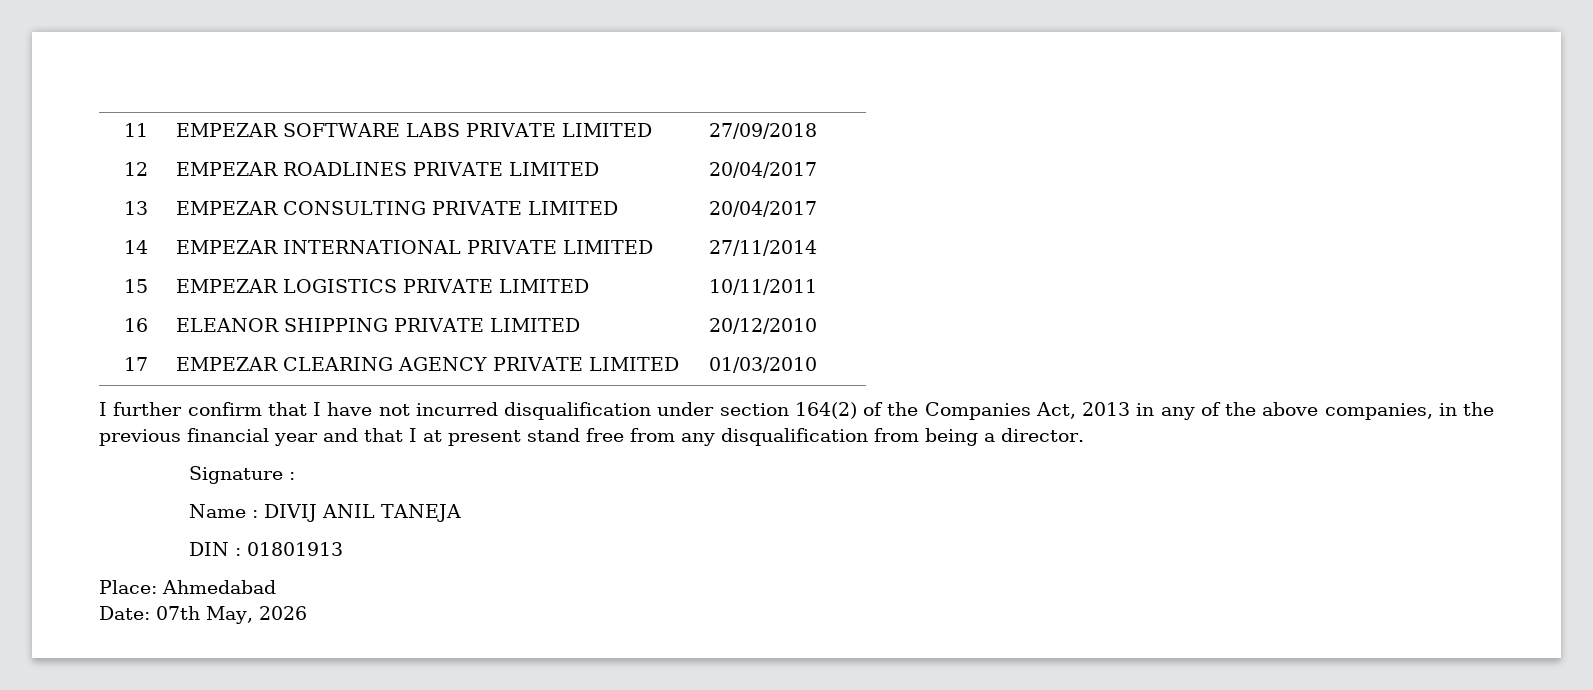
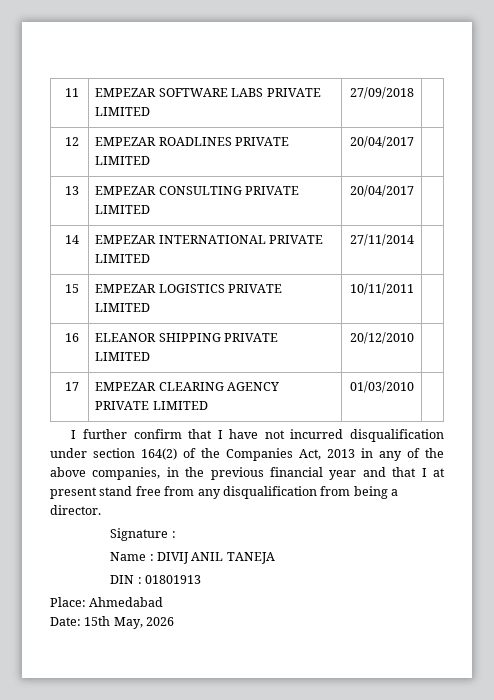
- Date: 07th May, 2026
+ Date: 15th May, 2026

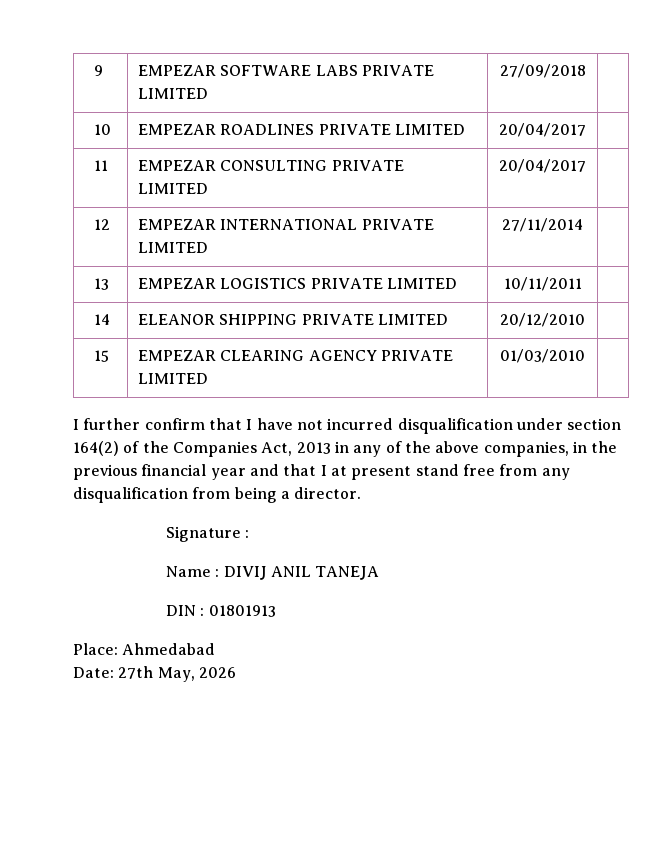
- 11 | EMPEZAR SOFTWARE LABS PRIVATE LIMITED | 27/09/2018 |
+ 9 | EMPEZAR SOFTWARE LABS PRIVATE LIMITED | 27/09/2018 |
- 12 | EMPEZAR ROADLINES PRIVATE LIMITED | 20/04/2017 |
+ 10 | EMPEZAR ROADLINES PRIVATE LIMITED | 20/04/2017 |
- 13 | EMPEZAR CONSULTING PRIVATE LIMITED | 20/04/2017 |
+ 11 | EMPEZAR CONSULTING PRIVATE LIMITED | 20/04/2017 |
- 14 | EMPEZAR INTERNATIONAL PRIVATE LIMITED | 27/11/2014 |
+ 12 | EMPEZAR INTERNATIONAL PRIVATE LIMITED | 27/11/2014 |
- 15 | EMPEZAR LOGISTICS PRIVATE LIMITED | 10/11/2011 |
+ 13 | EMPEZAR LOGISTICS PRIVATE LIMITED | 10/11/2011 |
- 16 | ELEANOR SHIPPING PRIVATE LIMITED | 20/12/2010 |
+ 14 | ELEANOR SHIPPING PRIVATE LIMITED | 20/12/2010 |
- 17 | EMPEZAR CLEARING AGENCY PRIVATE LIMITED | 01/03/2010 |
+ 15 | EMPEZAR CLEARING AGENCY PRIVATE LIMITED | 01/03/2010 |
- Date: 15th May, 2026
+ Date: 27th May, 2026

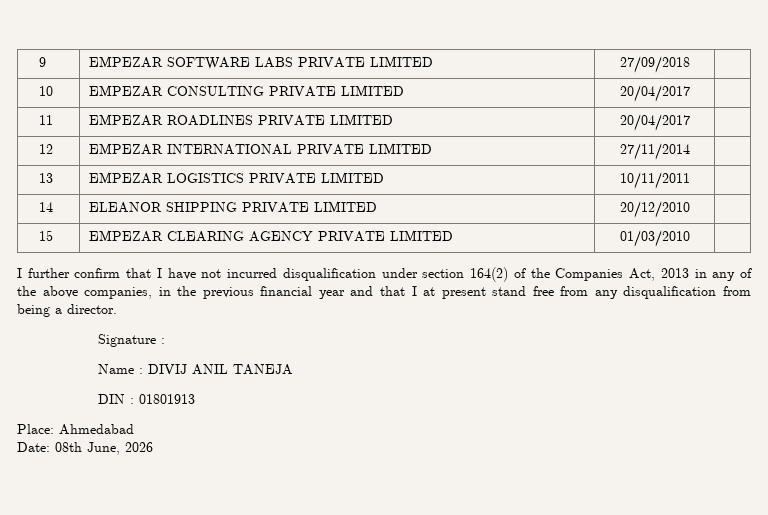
- 10 | EMPEZAR ROADLINES PRIVATE LIMITED | 20/04/2017 |
+ 10 | EMPEZAR CONSULTING PRIVATE LIMITED | 20/04/2017 |
- 11 | EMPEZAR CONSULTING PRIVATE LIMITED | 20/04/2017 |
+ 11 | EMPEZAR ROADLINES PRIVATE LIMITED | 20/04/2017 |
- Date: 27th May, 2026
+ Date: 08th June, 2026

